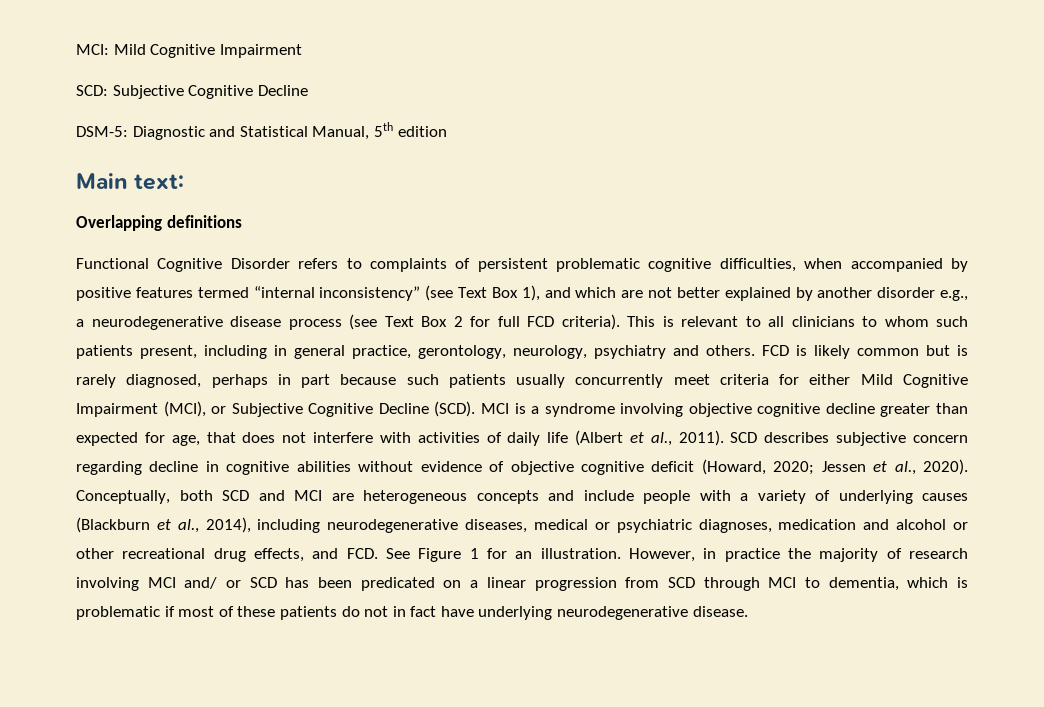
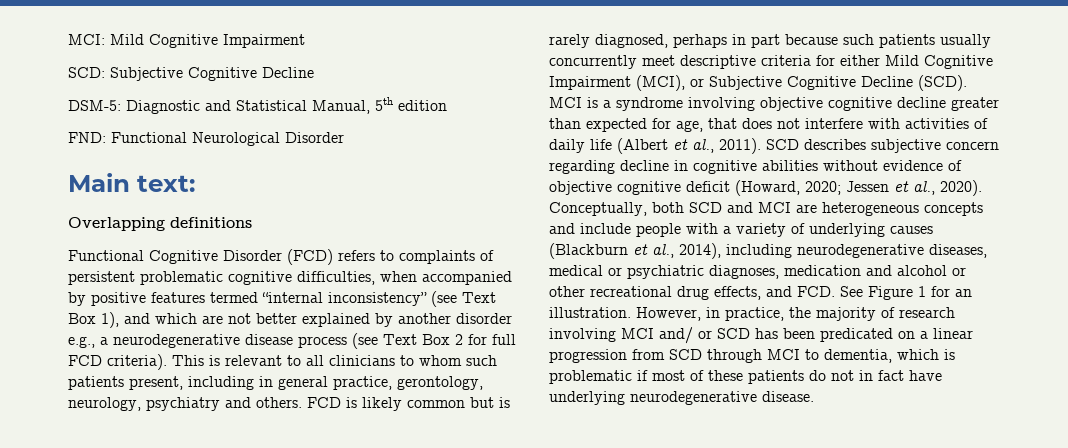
+ FND: Functional Neurological Disorder
- Functional Cognitive Disorder refers to complaints of persistent problematic cognitive difficulties, when accompanied by positive features termed “internal inconsistency” (see Text Box 1), and which are not better explained by another disorder e.g., a neurodegenerative disease process (see Text Box 2 for full FCD criteria).
+ Functional Cognitive Disorder (FCD) refers to complaints of persistent problematic cognitive difficulties, when accompanied by positive features termed “internal inconsistency” (see Text Box 1), and which are not better explained by another disorder e.g., a neurodegenerative disease process (see Text Box 2 for full FCD criteria).
- FCD is likely common but is rarely diagnosed, perhaps in part because such patients usually concurrently meet criteria for either Mild Cognitive Impairment (MCI), or Subjective Cognitive Decline (SCD).
+ FCD is likely common but is rarely diagnosed, perhaps in part because such patients usually concurrently meet descriptive criteria for either Mild Cognitive Impairment (MCI), or Subjective Cognitive Decline (SCD).
- However, in practice the majority of research involving MCI and/ or SCD has been predicated on a linear progression from SCD through MCI to dementia, which is problematic if most of these patients do not in fact have underlying neurodegenerative disease.
+ However, in practice, the majority of research involving MCI and/ or SCD has been predicated on a linear progression from SCD through MCI to dementia, which is problematic if most of these patients do not in fact have underlying neurodegenerative disease.

